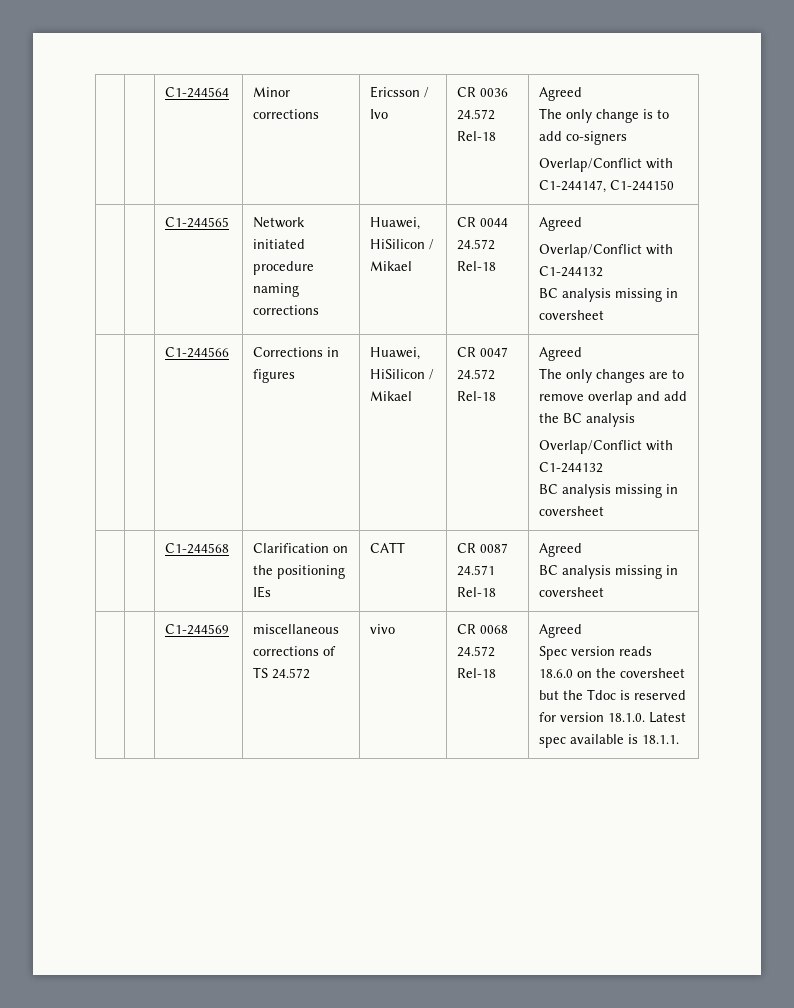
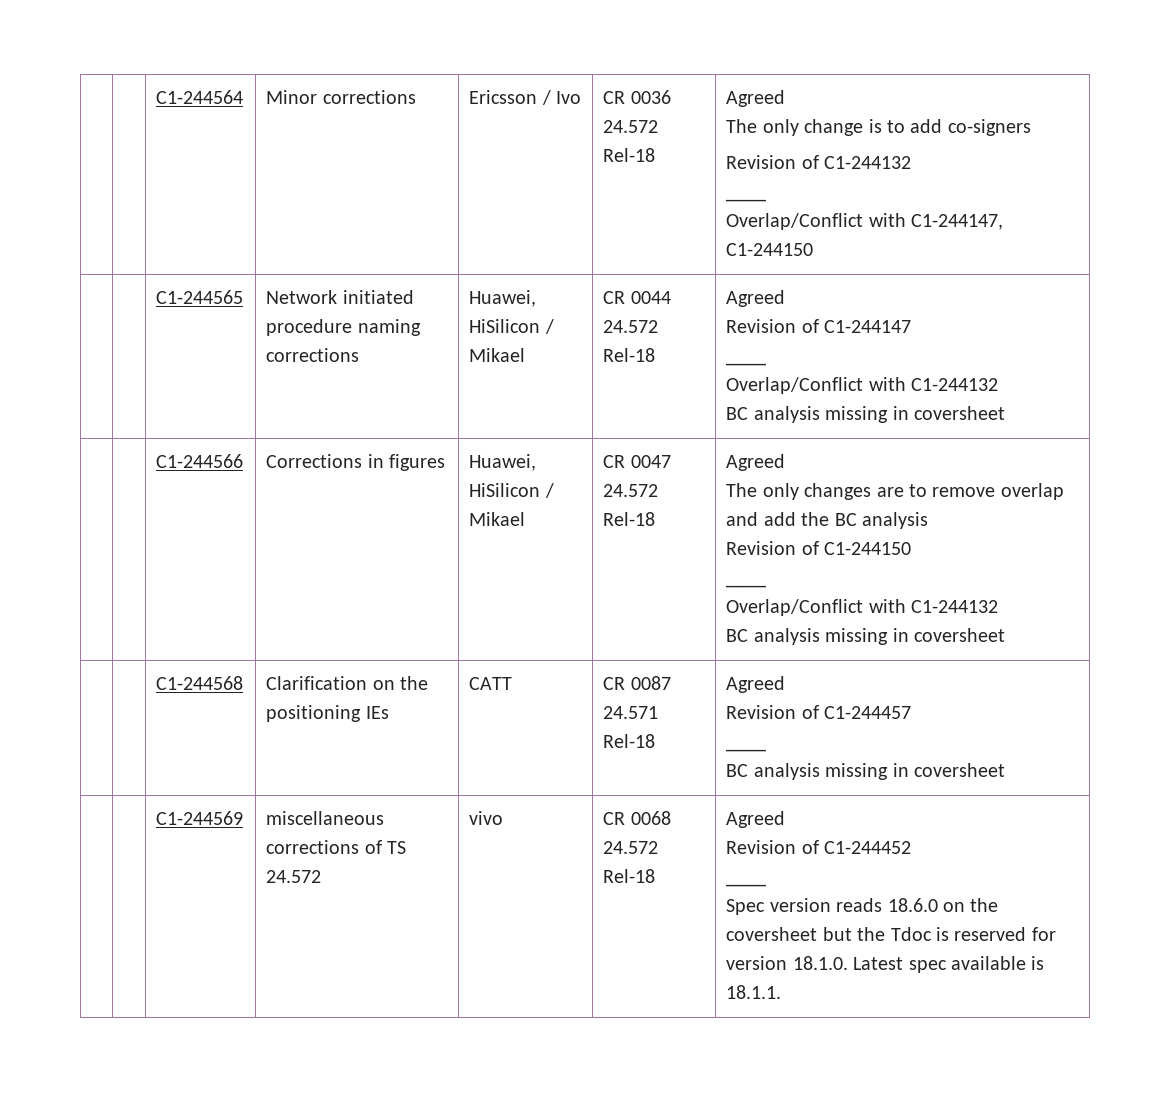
  | | C1-244564 | Minor corrections | Ericsson / Ivo | CR 0036 24.572 Rel-18 | Agreed
  The only change is to add co-signers
+ Revision of C1-244132
+ ____
  | | C1-244565 | Network initiated procedure naming corrections | Huawei, HiSilicon / Mikael | CR 0044 24.572 Rel-18 | Agreed
+ Revision of C1-244147
+ ____
  | | C1-244566 | Corrections in figures | Huawei, HiSilicon / Mikael | CR 0047 24.572 Rel-18 | Agreed
  The only changes are to remove overlap and add the BC analysis
+ Revision of C1-244150
+ ____
  | | C1-244568 | Clarification on the positioning IEs | CATT | CR 0087 24.571 Rel-18 | Agreed
+ Revision of C1-244457
+ ____
  | | C1-244569 | miscellaneous corrections of TS 24.572 | vivo | CR 0068 24.572 Rel-18 | Agreed
+ Revision of C1-244452
+ ____

